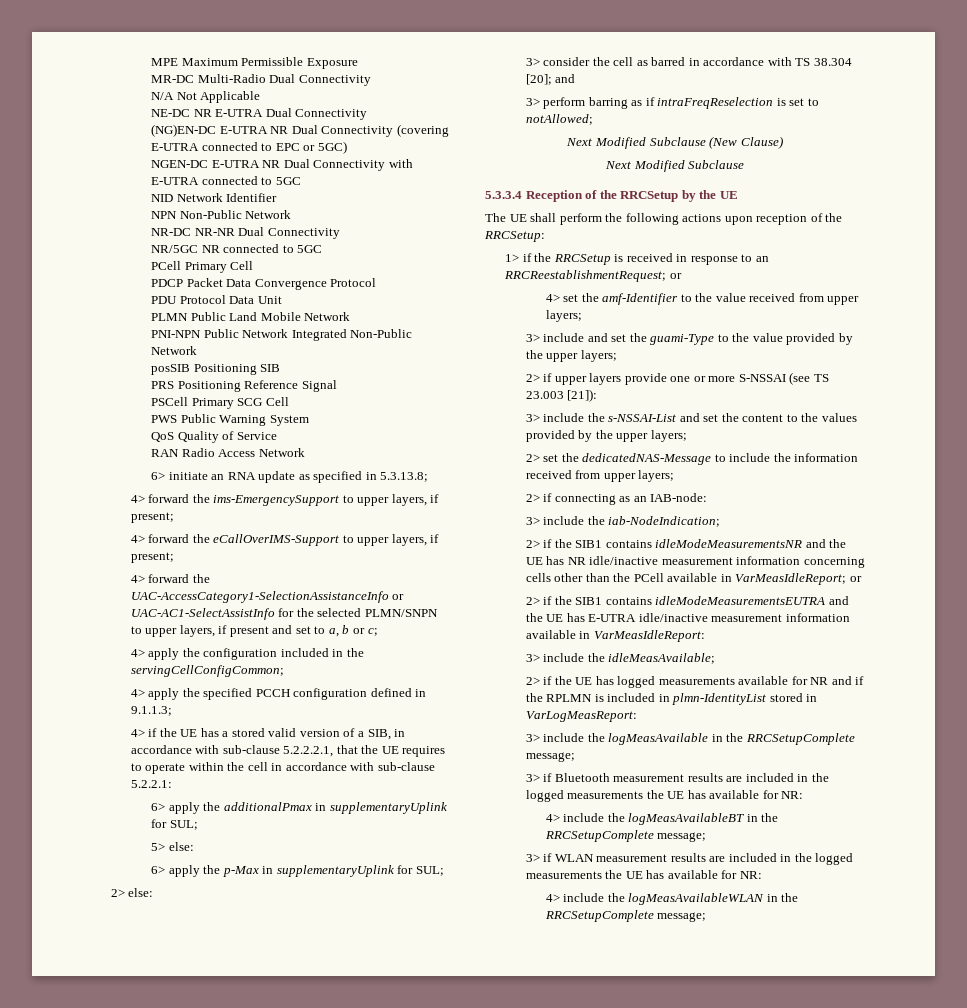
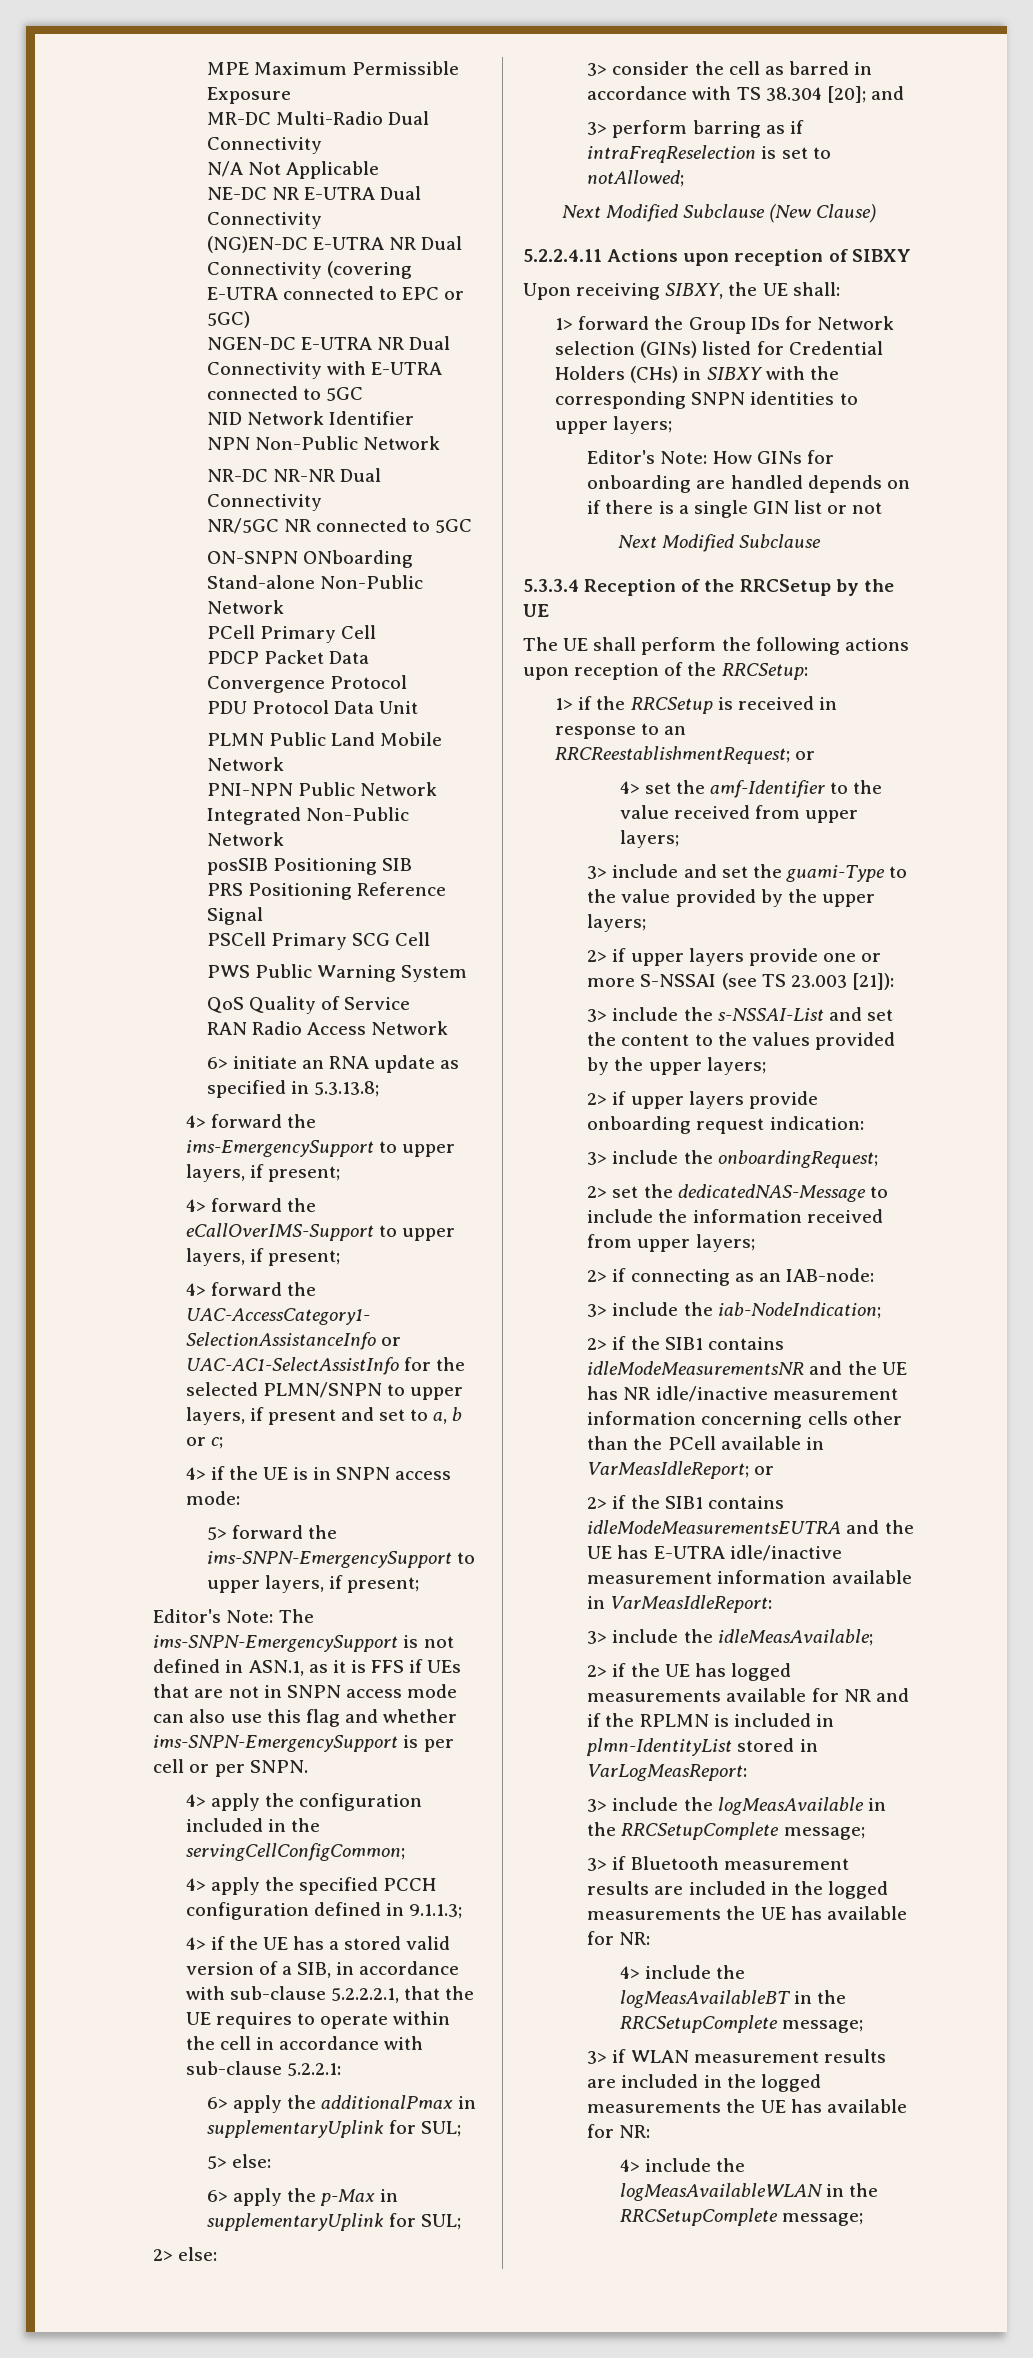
+ ON-SNPN ONboarding Stand-alone Non-Public Network
+ 4> if the UE is in SNPN access mode:
+ 5> forward the ims-SNPN-EmergencySupport to upper layers, if present;
+ Editor's Note: The ims-SNPN-EmergencySupport is not defined in ASN.1, as it is FFS if UEs that are not in SNPN access mode can also use this flag and whether ims-SNPN-EmergencySupport is per cell or per SNPN.
+ 5.2.2.4.11 Actions upon reception of SIBXY
+ Upon receiving SIBXY, the UE shall:
+ 1> forward the Group IDs for Network selection (GINs) listed for Credential Holders (CHs) in SIBXY with the corresponding SNPN identities to upper layers;
+ Editor's Note: How GINs for onboarding are handled depends on if there is a single GIN list or not
+ 2> if upper layers provide onboarding request indication:
+ 3> include the onboardingRequest;

